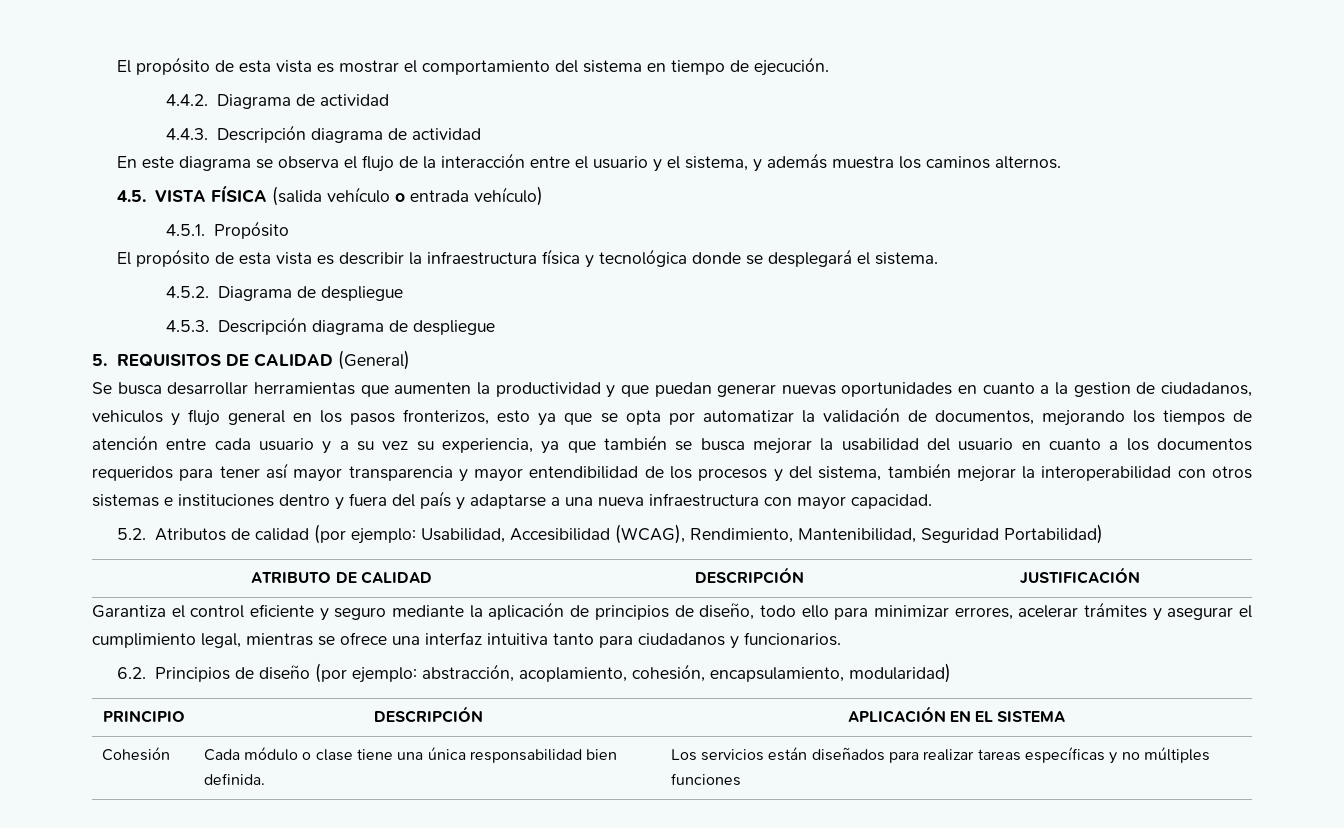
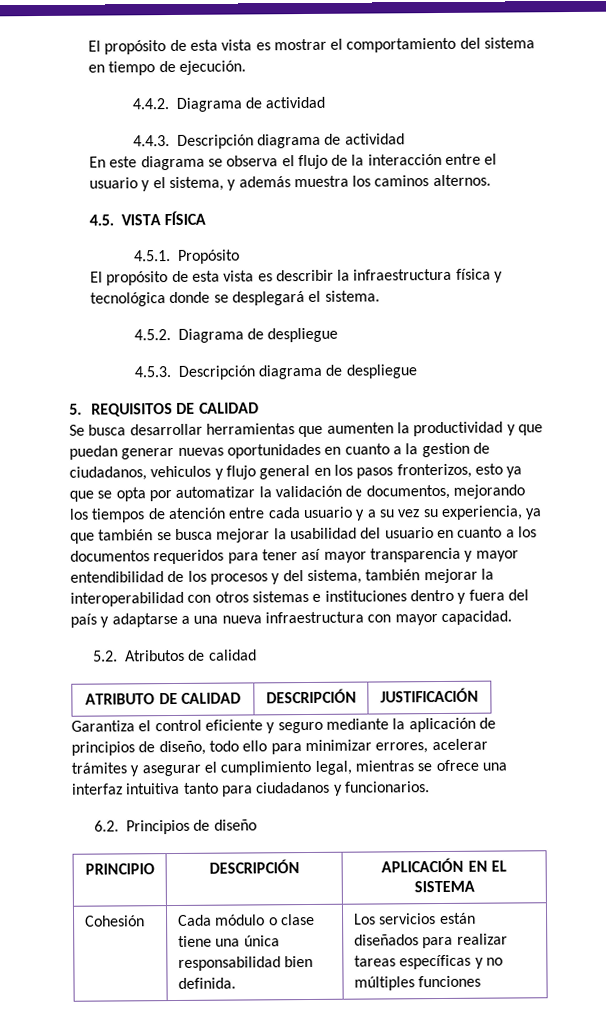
- 4.5. VISTA FÍSICA (salida vehículo o entrada vehículo)
+ 4.5. VISTA FÍSICA
- 5. REQUISITOS DE CALIDAD (General)
+ 5. REQUISITOS DE CALIDAD
- 5.2. Atributos de calidad (por ejemplo: Usabilidad, Accesibilidad (WCAG), Rendimiento, Mantenibilidad, Seguridad Portabilidad)
+ 5.2. Atributos de calidad
- 6.2. Principios de diseño (por ejemplo: abstracción, acoplamiento, cohesión, encapsulamiento, modularidad)
+ 6.2. Principios de diseño

